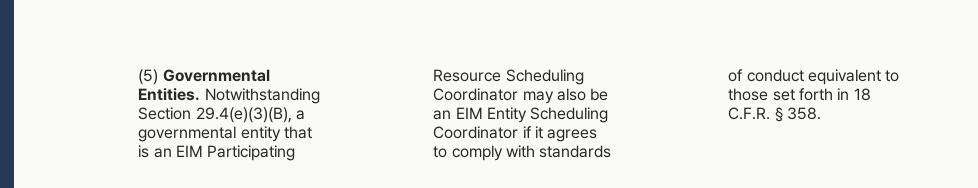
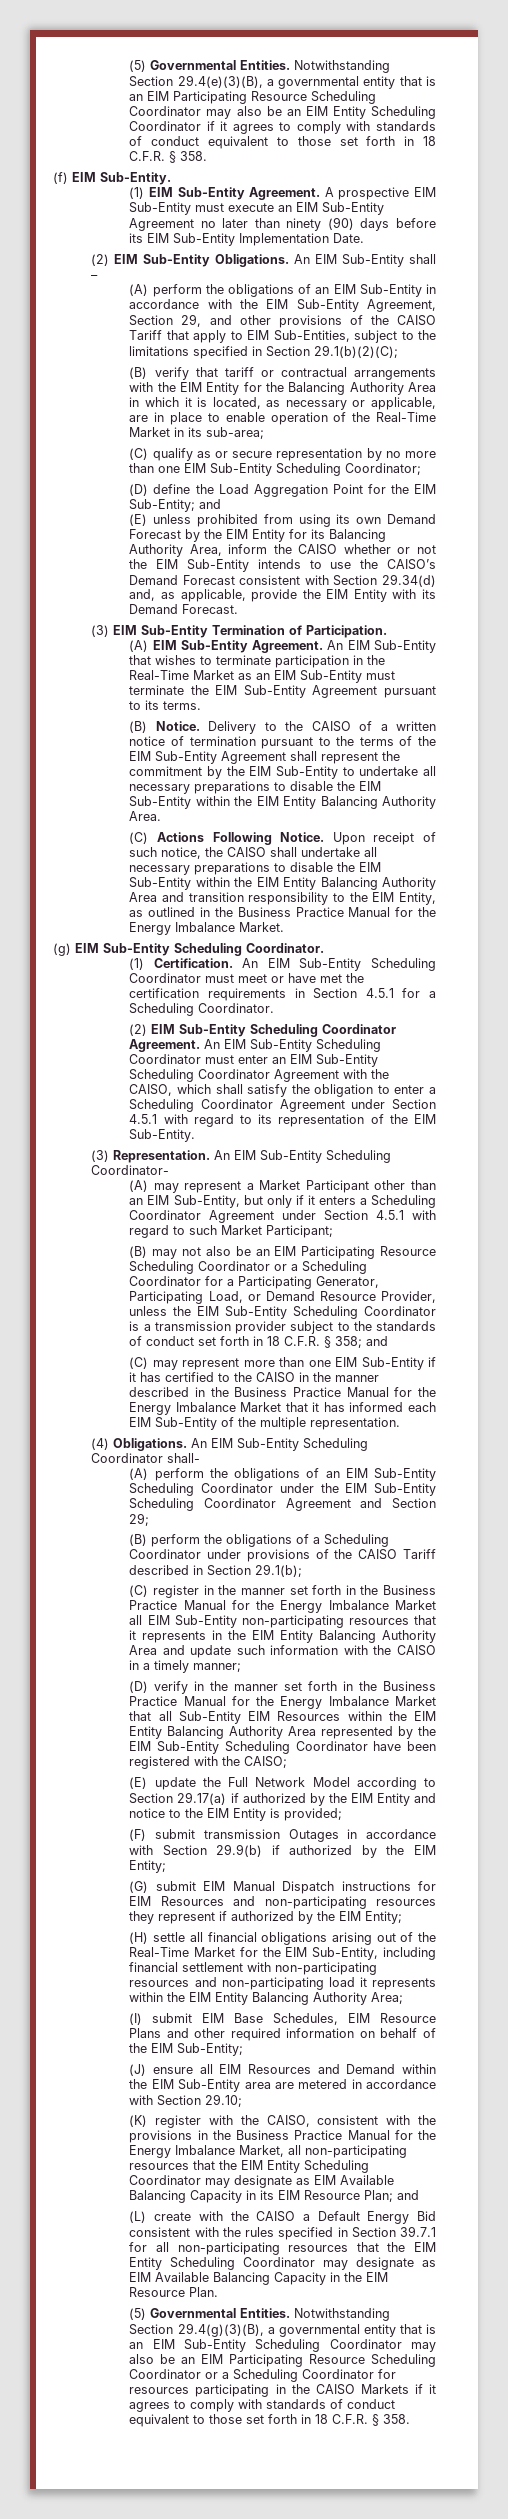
+ (f) EIM Sub-Entity.
+ (1) EIM Sub-Entity Agreement. A prospective EIM Sub-Entity must execute an EIM Sub-Entity Agreement no later than ninety (90) days before its EIM Sub-Entity Implementation Date.
+ (2) EIM Sub-Entity Obligations. An EIM Sub-Entity shall –
+ (A) perform the obligations of an EIM Sub-Entity in accordance with the EIM Sub-Entity Agreement, Section 29, and other provisions of the CAISO Tariff that apply to EIM Sub-Entities, subject to the limitations specified in Section 29.1(b)(2)(C);
+ (B) verify that tariff or contractual arrangements with the EIM Entity for the Balancing Authority Area in which it is located, as necessary or applicable, are in place to enable operation of the Real-Time Market in its sub-area;
+ (C) qualify as or secure representation by no more than one EIM Sub-Entity Scheduling Coordinator;
+ (D) define the Load Aggregation Point for the EIM Sub-Entity; and
+ (E) unless prohibited from using its own Demand Forecast by the EIM Entity for its Balancing Authority Area, inform the CAISO whether or not the EIM Sub-Entity intends to use the CAISO’s Demand Forecast consistent with Section 29.34(d) and, as applicable, provide the EIM Entity with its Demand Forecast.
+ (3) EIM Sub-Entity Termination of Participation.
+ (A) EIM Sub-Entity Agreement. An EIM Sub-Entity that wishes to terminate participation in the Real-Time Market as an EIM Sub-Entity must terminate the EIM Sub-Entity Agreement pursuant to its terms.
+ (B) Notice. Delivery to the CAISO of a written notice of termination pursuant to the terms of the EIM Sub-Entity Agreement shall represent the commitment by the EIM Sub-Entity to undertake all necessary preparations to disable the EIM Sub-Entity within the EIM Entity Balancing Authority Area.
+ (C) Actions Following Notice. Upon receipt of such notice, the CAISO shall undertake all necessary preparations to disable the EIM Sub-Entity within the EIM Entity Balancing Authority Area and transition responsibility to the EIM Entity, as outlined in the Business Practice Manual for the Energy Imbalance Market.
+ (g) EIM Sub-Entity Scheduling Coordinator.
+ (1) Certification. An EIM Sub-Entity Scheduling Coordinator must meet or have met the certification requirements in Section 4.5.1 for a Scheduling Coordinator.
+ (2) EIM Sub-Entity Scheduling Coordinator Agreement. An EIM Sub-Entity Scheduling Coordinator must enter an EIM Sub-Entity Scheduling Coordinator Agreement with the CAISO, which shall satisfy the obligation to enter a Scheduling Coordinator Agreement under Section 4.5.1 with regard to its representation of the EIM Sub-Entity.
+ (3) Representation. An EIM Sub-Entity Scheduling Coordinator-
+ (A) may represent a Market Participant other than an EIM Sub-Entity, but only if it enters a Scheduling Coordinator Agreement under Section 4.5.1 with regard to such Market Participant;
+ (B) may not also be an EIM Participating Resource Scheduling Coordinator or a Scheduling Coordinator for a Participating Generator, Participating Load, or Demand Resource Provider, unless the EIM Sub-Entity Scheduling Coordinator is a transmission provider subject to the standards of conduct set forth in 18 C.F.R. § 358; and
+ (C) may represent more than one EIM Sub-Entity if it has certified to the CAISO in the manner described in the Business Practice Manual for the Energy Imbalance Market that it has informed each EIM Sub-Entity of the multiple representation.
+ (4) Obligations. An EIM Sub-Entity Scheduling Coordinator shall-
+ (A) perform the obligations of an EIM Sub-Entity Scheduling Coordinator under the EIM Sub-Entity Scheduling Coordinator Agreement and Section 29;
+ (B) perform the obligations of a Scheduling Coordinator under provisions of the CAISO Tariff described in Section 29.1(b);
+ (C) register in the manner set forth in the Business Practice Manual for the Energy Imbalance Market all EIM Sub-Entity non-participating resources that it represents in the EIM Entity Balancing Authority Area and update such information with the CAISO in a timely manner;
+ (D) verify in the manner set forth in the Business Practice Manual for the Energy Imbalance Market that all Sub-Entity EIM Resources within the EIM Entity Balancing Authority Area represented by the EIM Sub-Entity Scheduling Coordinator have been registered with the CAISO;
+ (E) update the Full Network Model according to Section 29.17(a) if authorized by the EIM Entity and notice to the EIM Entity is provided;
+ (F) submit transmission Outages in accordance with Section 29.9(b) if authorized by the EIM Entity;
+ (G) submit EIM Manual Dispatch instructions for EIM Resources and non-participating resources they represent if authorized by the EIM Entity;
+ (H) settle all financial obligations arising out of the Real-Time Market for the EIM Sub-Entity, including financial settlement with non-participating resources and non-participating load it represents within the EIM Entity Balancing Authority Area;
+ (I) submit EIM Base Schedules, EIM Resource Plans and other required information on behalf of the EIM Sub-Entity;
+ (J) ensure all EIM Resources and Demand within the EIM Sub-Entity area are metered in accordance with Section 29.10;
+ (K) register with the CAISO, consistent with the provisions in the Business Practice Manual for the Energy Imbalance Market, all non-participating resources that the EIM Entity Scheduling Coordinator may designate as EIM Available Balancing Capacity in its EIM Resource Plan; and
+ (L) create with the CAISO a Default Energy Bid consistent with the rules specified in Section 39.7.1 for all non-participating resources that the EIM Entity Scheduling Coordinator may designate as EIM Available Balancing Capacity in the EIM Resource Plan.
+ (5) Governmental Entities. Notwithstanding Section 29.4(g)(3)(B), a governmental entity that is an EIM Sub-Entity Scheduling Coordinator may also be an EIM Participating Resource Scheduling Coordinator or a Scheduling Coordinator for resources participating in the CAISO Markets if it agrees to comply with standards of conduct equivalent to those set forth in 18 C.F.R. § 358.

